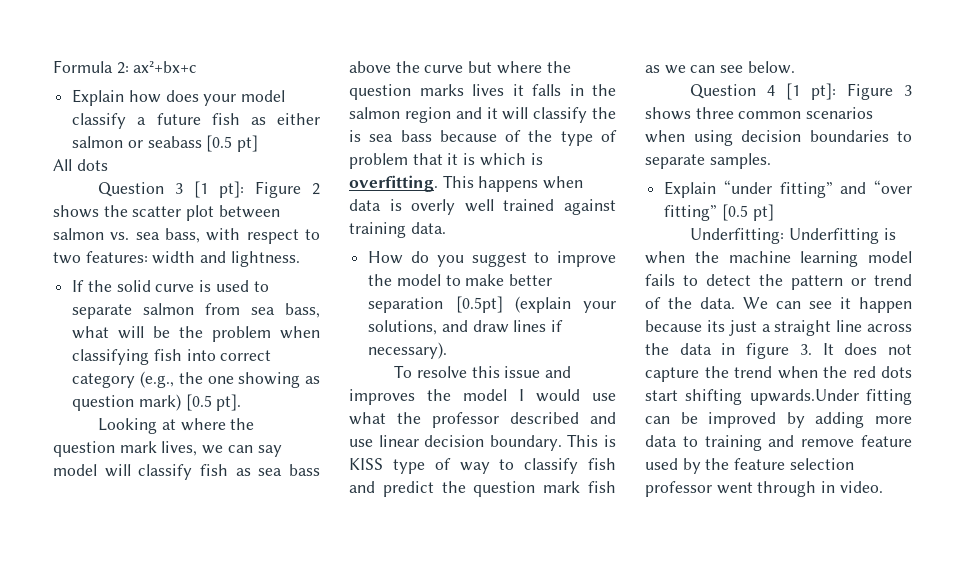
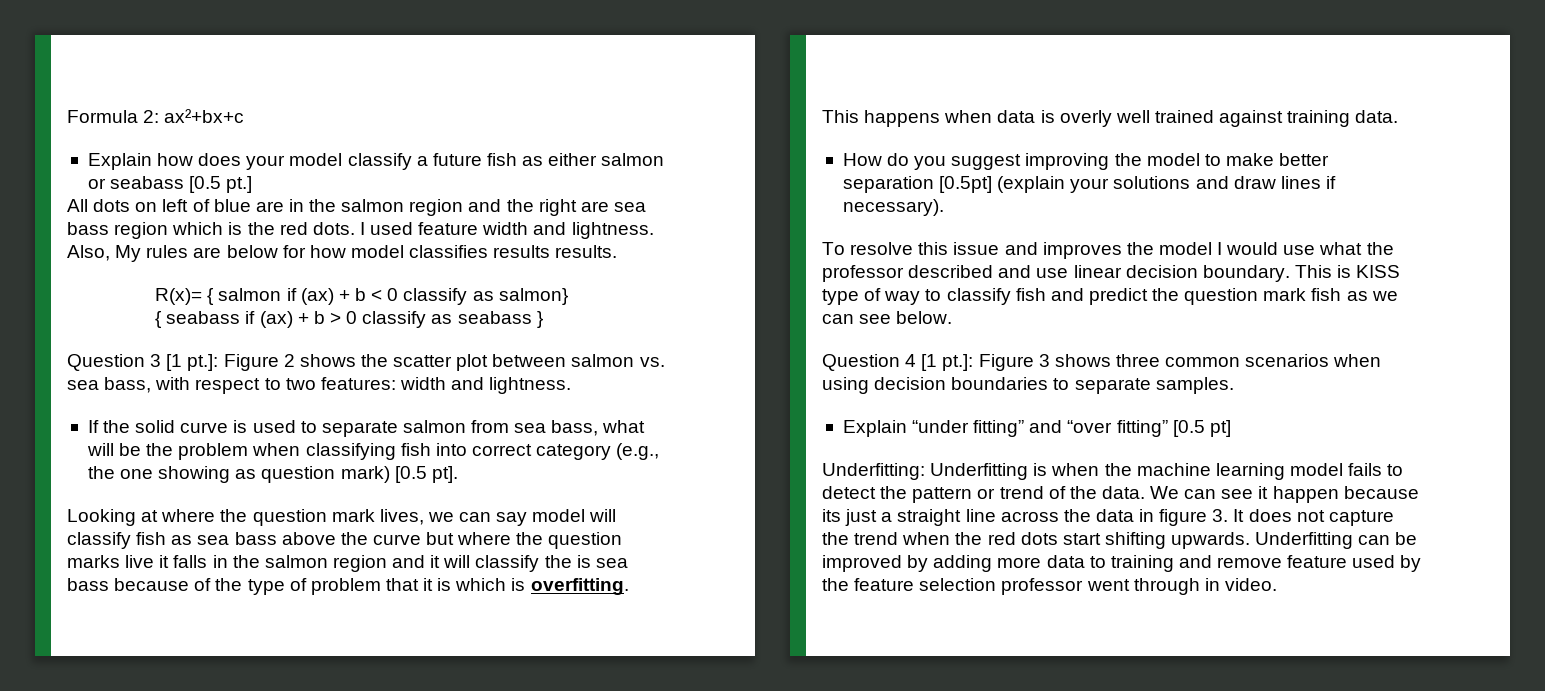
- Explain how does your model classify a future fish as either salmon or seabass [0.5 pt]
+ Explain how does your model classify a future fish as either salmon or seabass [0.5 pt.]
- All dots
+ All dots on left of blue are in the salmon region and the right are sea bass region which is the red dots. I used feature width and lightness. Also, My rules are below for how model classifies results results.
+ R(x)= { salmon if (ax) + b < 0 classify as salmon}
+ { seabass if (ax) + b > 0 classify as seabass }
- Question 3 [1 pt]: Figure 2 shows the scatter plot between salmon vs. sea bass, with respect to two features: width and lightness.
+ Question 3 [1 pt.]: Figure 2 shows the scatter plot between salmon vs. sea bass, with respect to two features: width and lightness.
- Looking at where the question mark lives, we can say model will classify fish as sea bass above the curve but where the question marks lives it falls in the salmon region and it will classify the is sea bass because of the type of problem that it is which is overfitting.
+ Looking at where the question mark lives, we can say model will classify fish as sea bass above the curve but where the question marks live it falls in the salmon region and it will classify the is sea bass because of the type of problem that it is which is overfitting.
- How do you suggest to improve the model to make better separation [0.5pt] (explain your solutions, and draw lines if necessary).
+ How do you suggest improving the model to make better separation [0.5pt] (explain your solutions and draw lines if necessary).
- Question 4 [1 pt]: Figure 3 shows three common scenarios when using decision boundaries to separate samples.
+ Question 4 [1 pt.]: Figure 3 shows three common scenarios when using decision boundaries to separate samples.
- We can see it happen because its just a straight line across the data in figure 3. It does not capture the trend when the red dots start shifting upwards.Under fitting can be improved by adding more data to training and remove feature used by the feature selection professor went through in video.
+ We can see it happen because its just a straight line across the data in figure 3. It does not capture the trend when the red dots start shifting upwards. Underfitting can be improved by adding more data to training and remove feature used by the feature selection professor went through in video.

